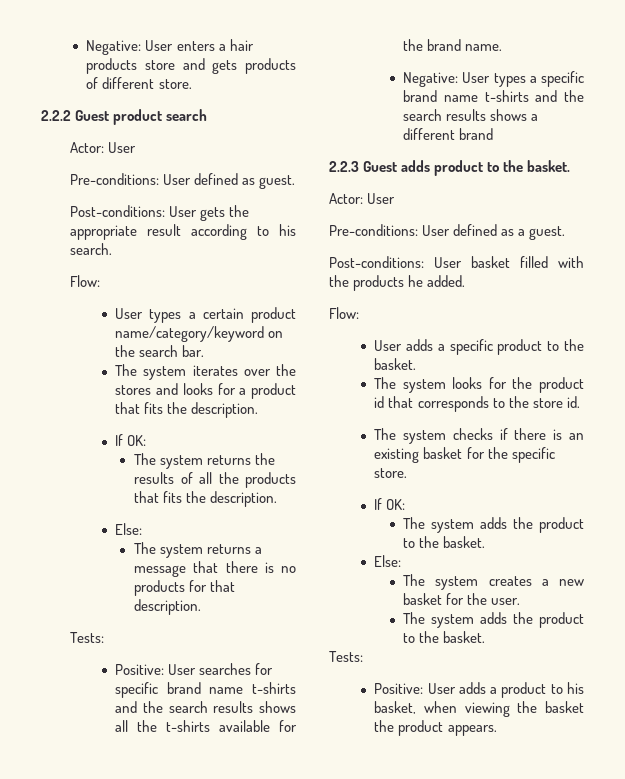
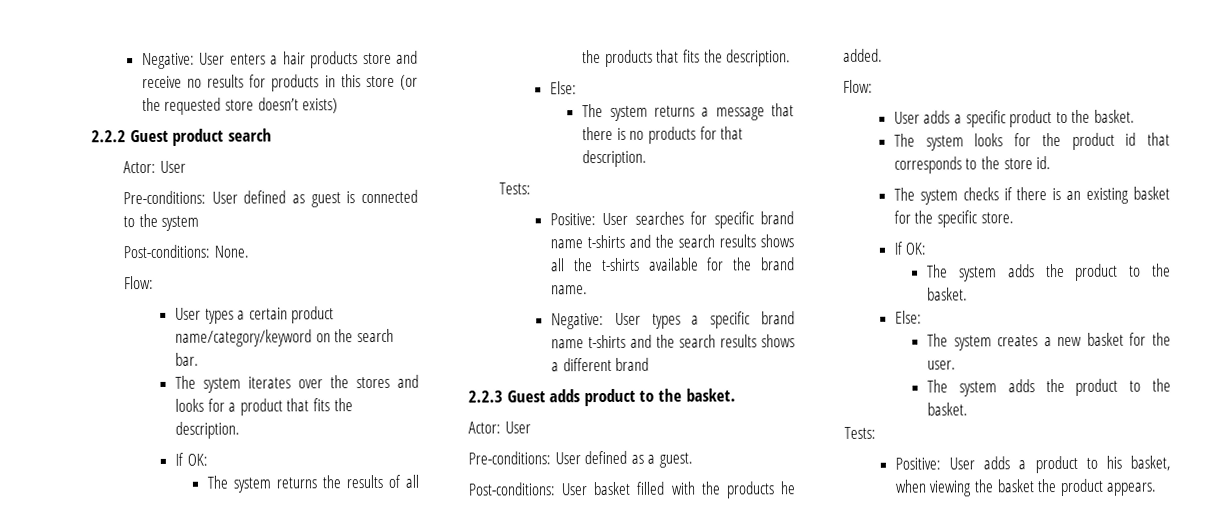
- Negative: User enters a hair products store and gets products of different store.
+ Negative: User enters a hair products store and receive no results for products in this store (or the requested store doesn’t exists)
- Pre-conditions: User defined as guest.
- Post-conditions: User gets the appropriate result according to his search.
+ Pre-conditions: User defined as guest is connected to the system
+ Post-conditions: None.

